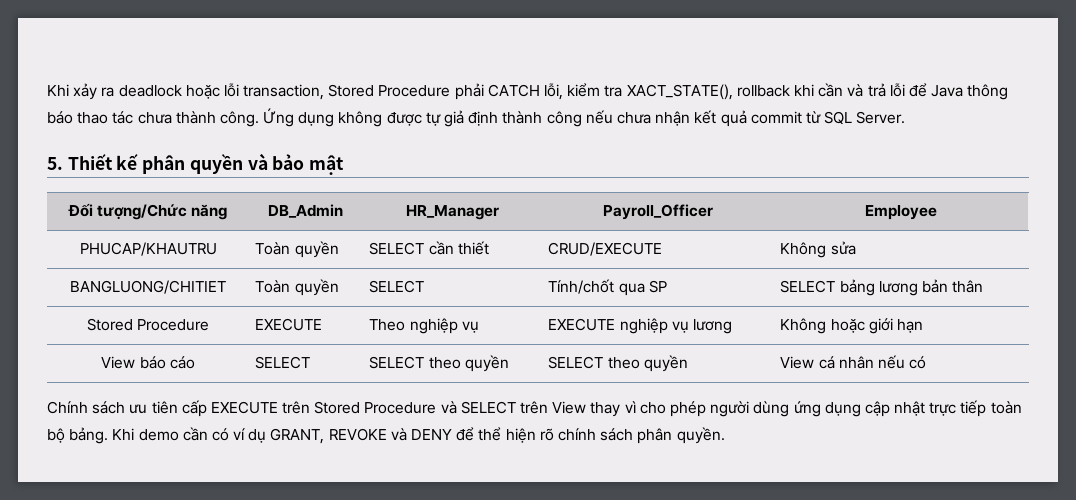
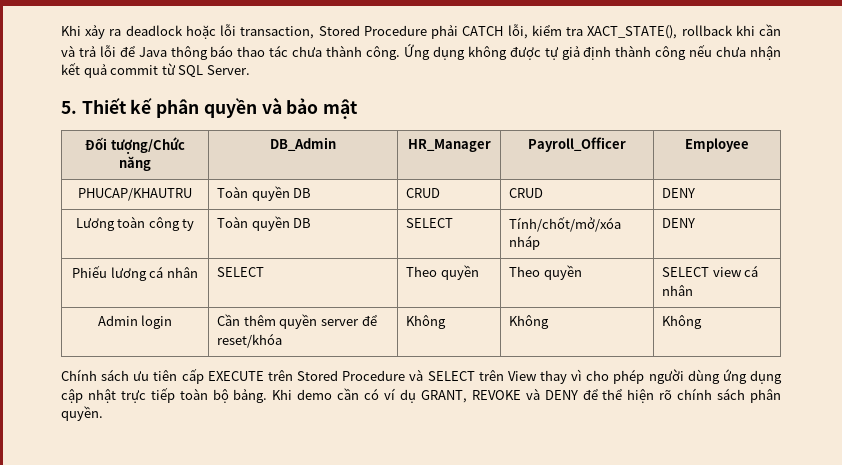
- PHUCAP/KHAUTRU | Toàn quyền | SELECT cần thiết | CRUD/EXECUTE | Không sửa
- BANGLUONG/CHITIET | Toàn quyền | SELECT | Tính/chốt qua SP | SELECT bảng lương bản thân
- Stored Procedure | EXECUTE | Theo nghiệp vụ | EXECUTE nghiệp vụ lương | Không hoặc giới hạn
- View báo cáo | SELECT | SELECT theo quyền | SELECT theo quyền | View cá nhân nếu có
+ PHUCAP/KHAUTRU | Toàn quyền DB | CRUD | CRUD | DENY
+ Lương toàn công ty | Toàn quyền DB | SELECT | Tính/chốt/mở/xóa nháp | DENY
+ Phiếu lương cá nhân | SELECT | Theo quyền | Theo quyền | SELECT view cá nhân
+ Admin login | Cần thêm quyền server để reset/khóa | Không | Không | Không

